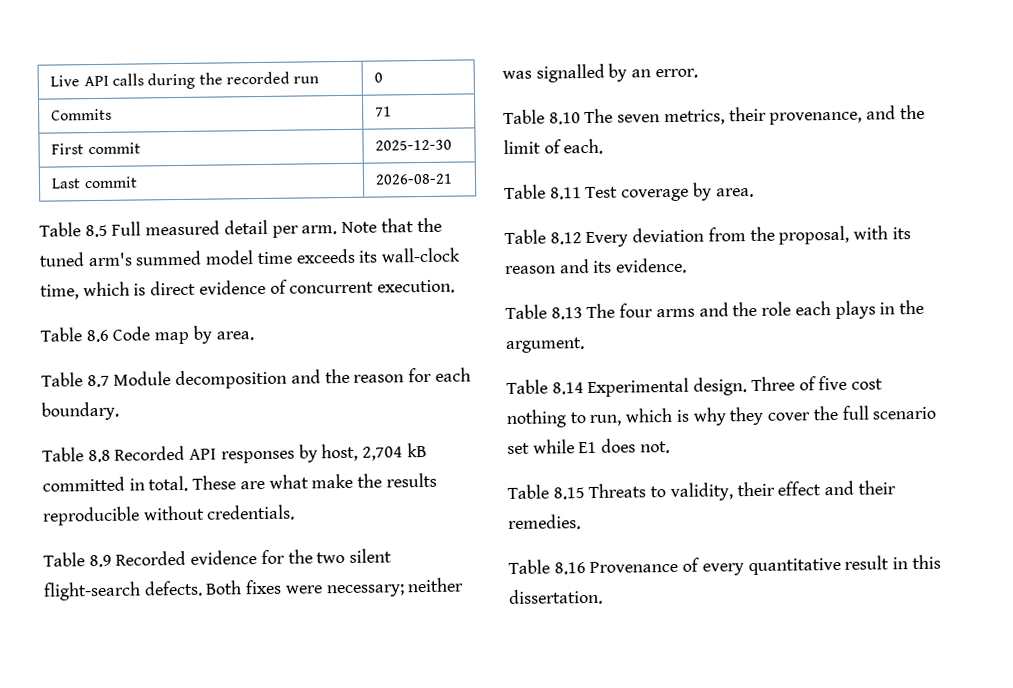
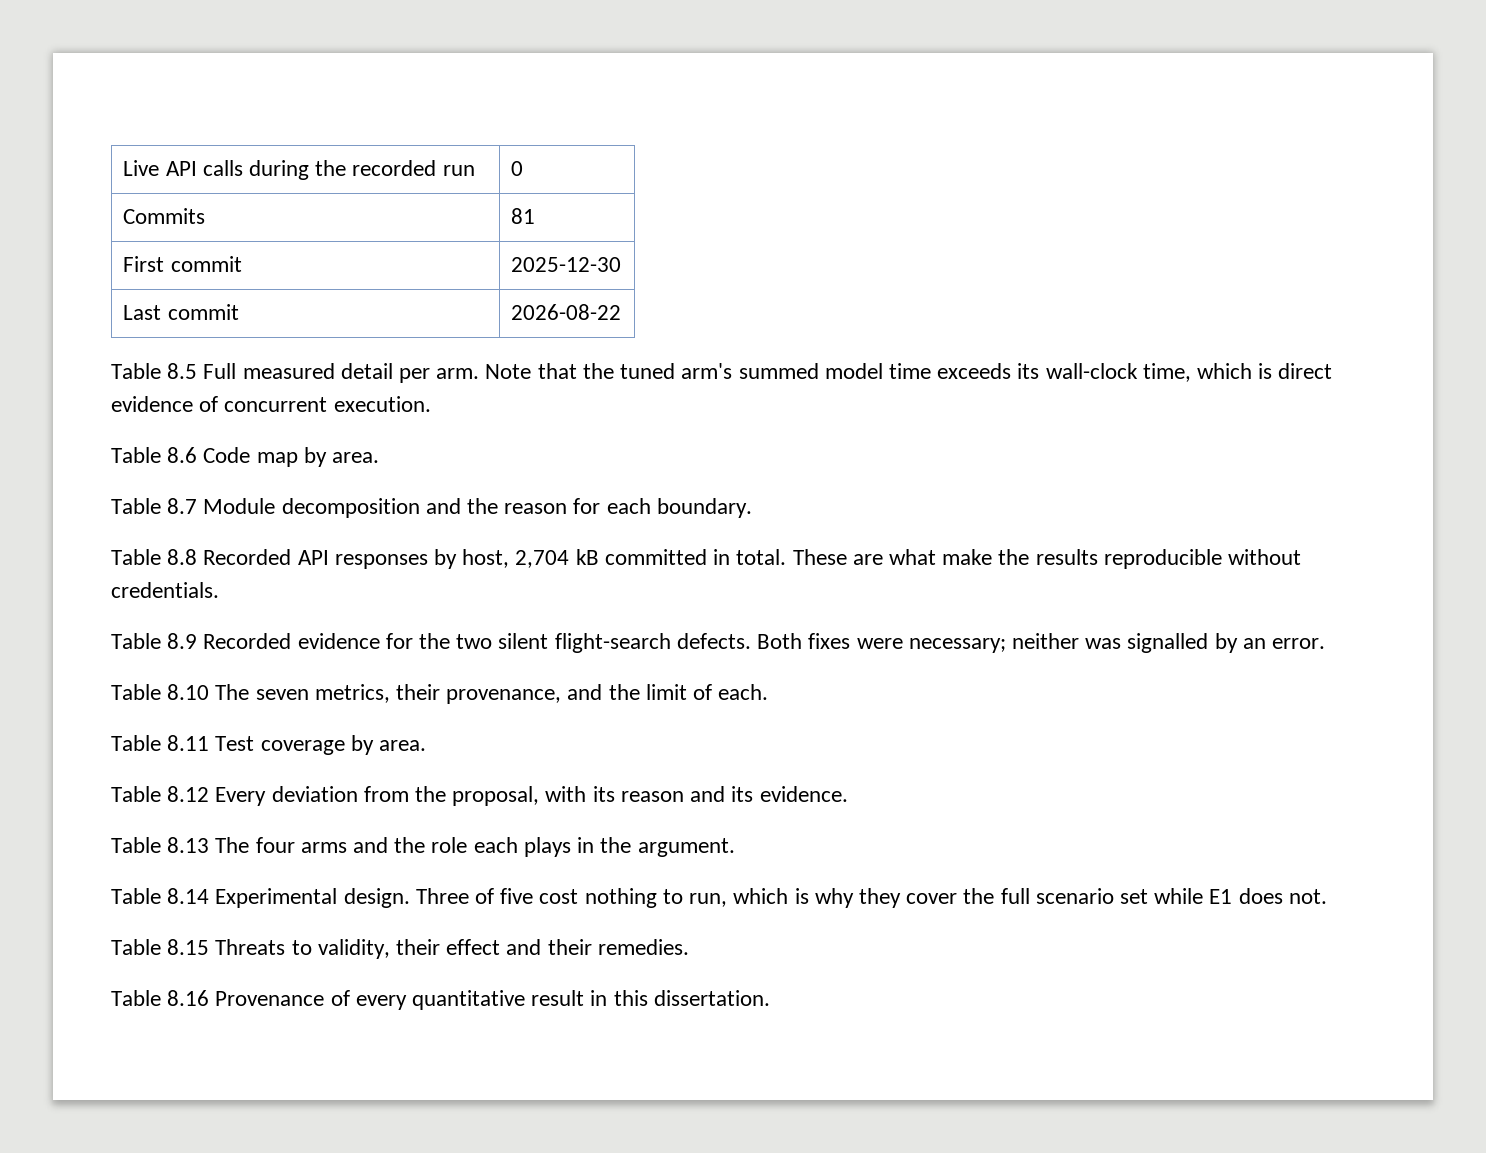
- Commits | 71
+ Commits | 81
- Last commit | 2026-08-21
+ Last commit | 2026-08-22

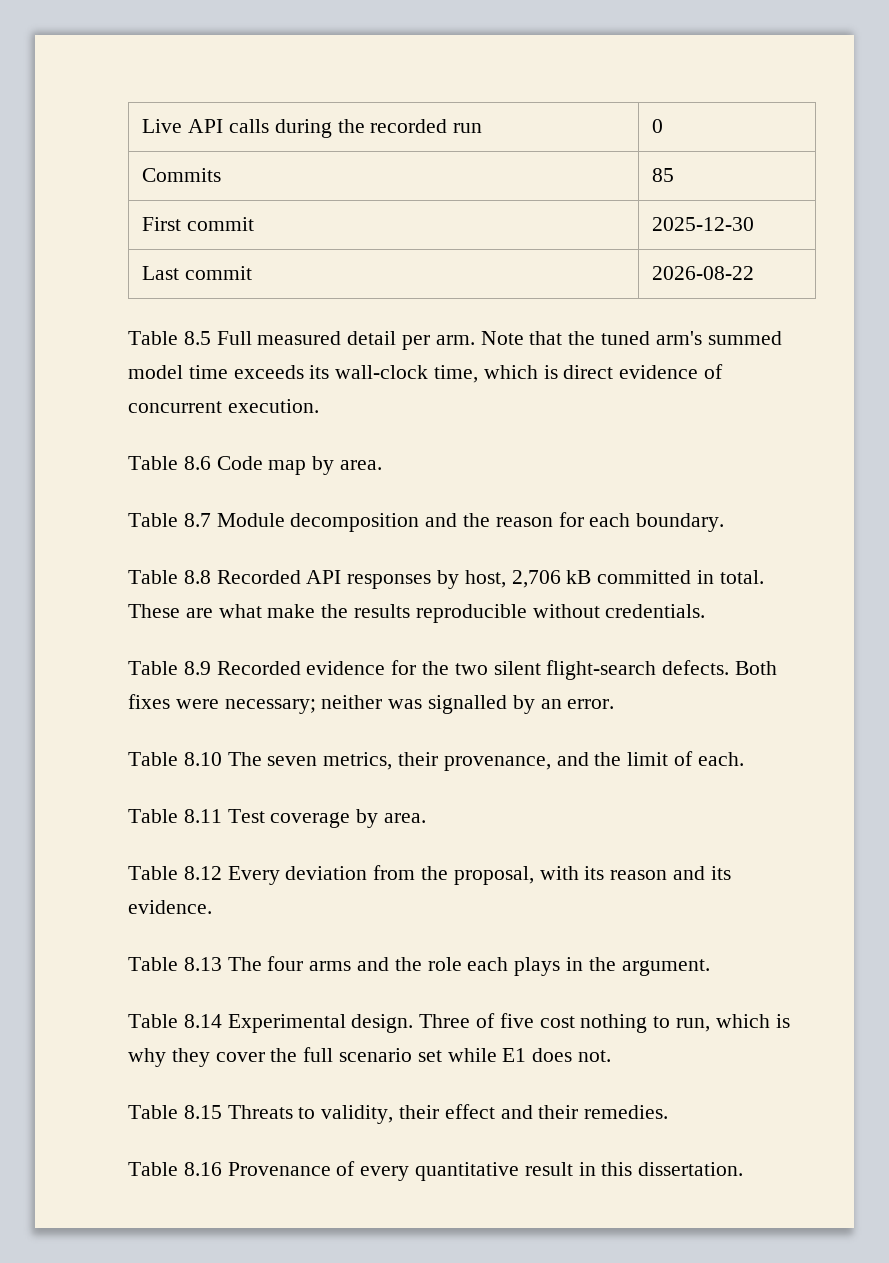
- Commits | 81
+ Commits | 85
- Table 8.8 Recorded API responses by host, 2,704 kB committed in total.
+ Table 8.8 Recorded API responses by host, 2,706 kB committed in total.

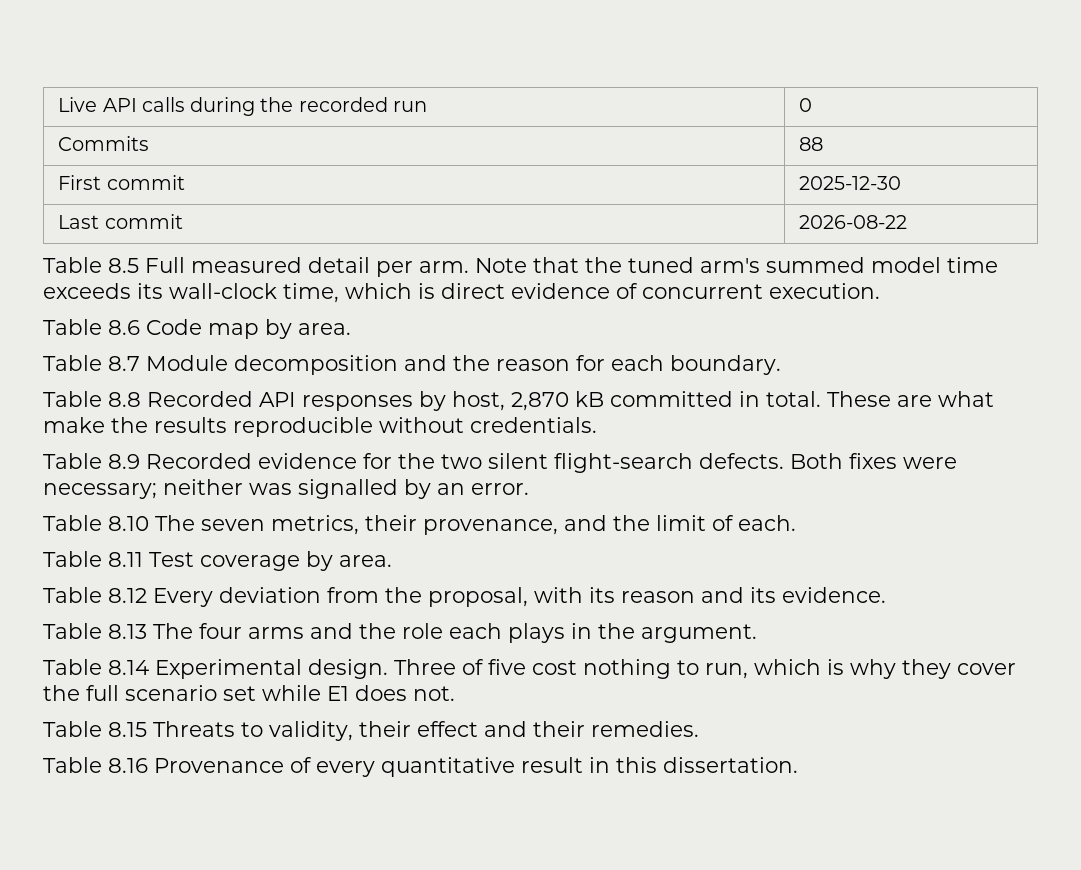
- Commits | 85
+ Commits | 88
- Table 8.8 Recorded API responses by host, 2,706 kB committed in total.
+ Table 8.8 Recorded API responses by host, 2,870 kB committed in total.

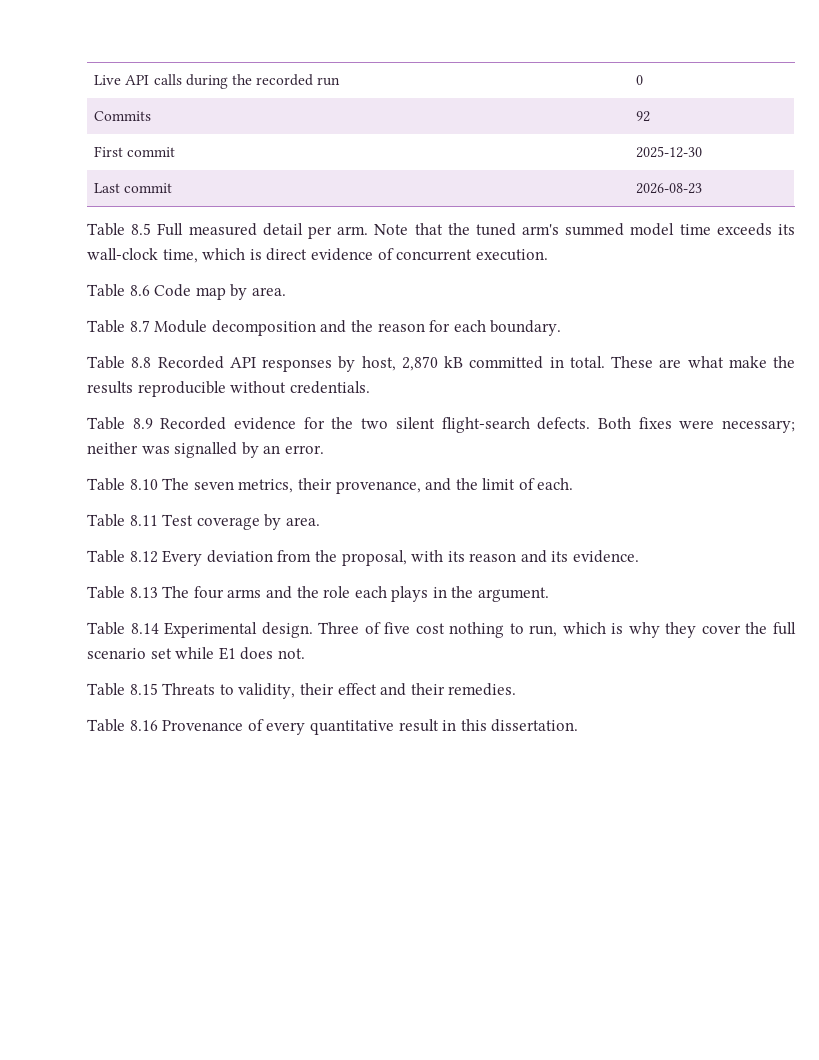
- Commits | 88
+ Commits | 92
- Last commit | 2026-08-22
+ Last commit | 2026-08-23

